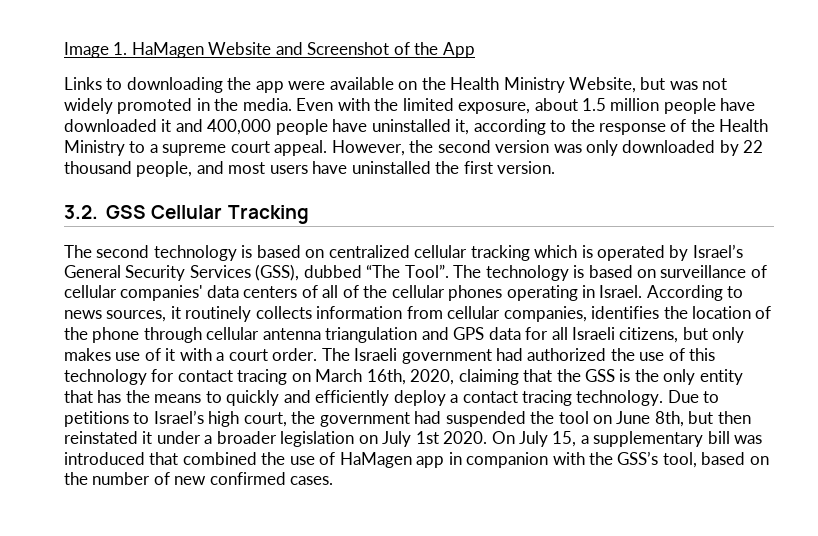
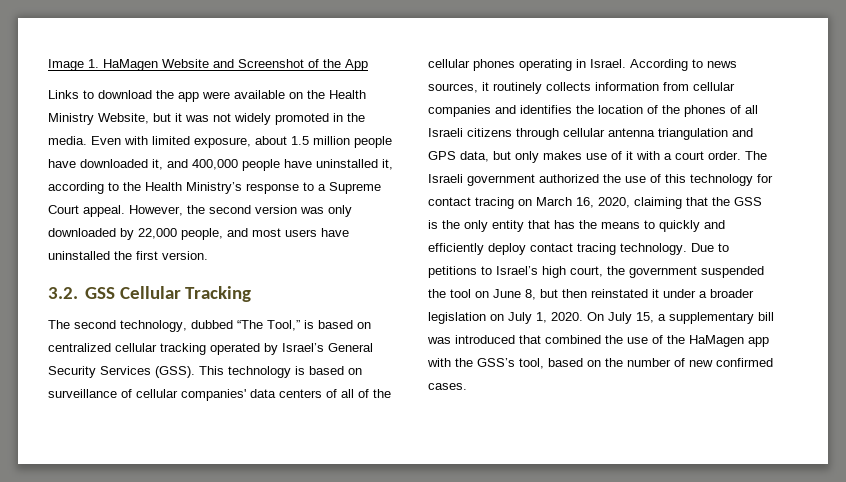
- Links to downloading the app were available on the Health Ministry Website, but was not widely promoted in the media.
+ Links to download the app were available on the Health Ministry Website, but it was not widely promoted in the media.
- Even with the limited exposure, about 1.5 million people have downloaded it and 400,000 people have uninstalled it, according to the response of the Health Ministry to a supreme court appeal.
+ Even with limited exposure, about 1.5 million people have downloaded it, and 400,000 people have uninstalled it, according to the Health Ministry’s response to a Supreme Court appeal.
- However, the second version was only downloaded by 22 thousand people, and most users have uninstalled the first version.
+ However, the second version was only downloaded by 22,000 people, and most users have uninstalled the first version.
- The second technology is based on centralized cellular tracking which is operated by Israel’s General Security Services (GSS), dubbed “The Tool”. The technology is based on surveillance of cellular companies' data centers of all of the cellular phones operating in Israel.
+ The second technology, dubbed “The Tool,” is based on centralized cellular tracking operated by Israel’s General Security Services (GSS). This technology is based on surveillance of cellular companies' data centers of all of the cellular phones operating in Israel.
- According to news sources, it routinely collects information from cellular companies, identifies the location of the phone through cellular antenna triangulation and GPS data for all Israeli citizens, but only makes use of it with a court order.
+ According to news sources, it routinely collects information from cellular companies and identifies the location of the phones of all Israeli citizens through cellular antenna triangulation and GPS data, but only makes use of it with a court order.
- The Israeli government had authorized the use of this technology for contact tracing on March 16th, 2020, claiming that the GSS is the only entity that has the means to quickly and efficiently deploy a contact tracing technology.
+ The Israeli government authorized the use of this technology for contact tracing on March 16, 2020, claiming that the GSS is the only entity that has the means to quickly and efficiently deploy contact tracing technology.
- Due to petitions to Israel’s high court, the government had suspended the tool on June 8th, but then reinstated it under a broader legislation on July 1st 2020.
+ Due to petitions to Israel’s high court, the government suspended the tool on June 8, but then reinstated it under a broader legislation on July 1, 2020.
- On July 15, a supplementary bill was introduced that combined the use of HaMagen app in companion with the GSS’s tool, based on the number of new confirmed cases.
+ On July 15, a supplementary bill was introduced that combined the use of the HaMagen app with the GSS’s tool, based on the number of new confirmed cases.

